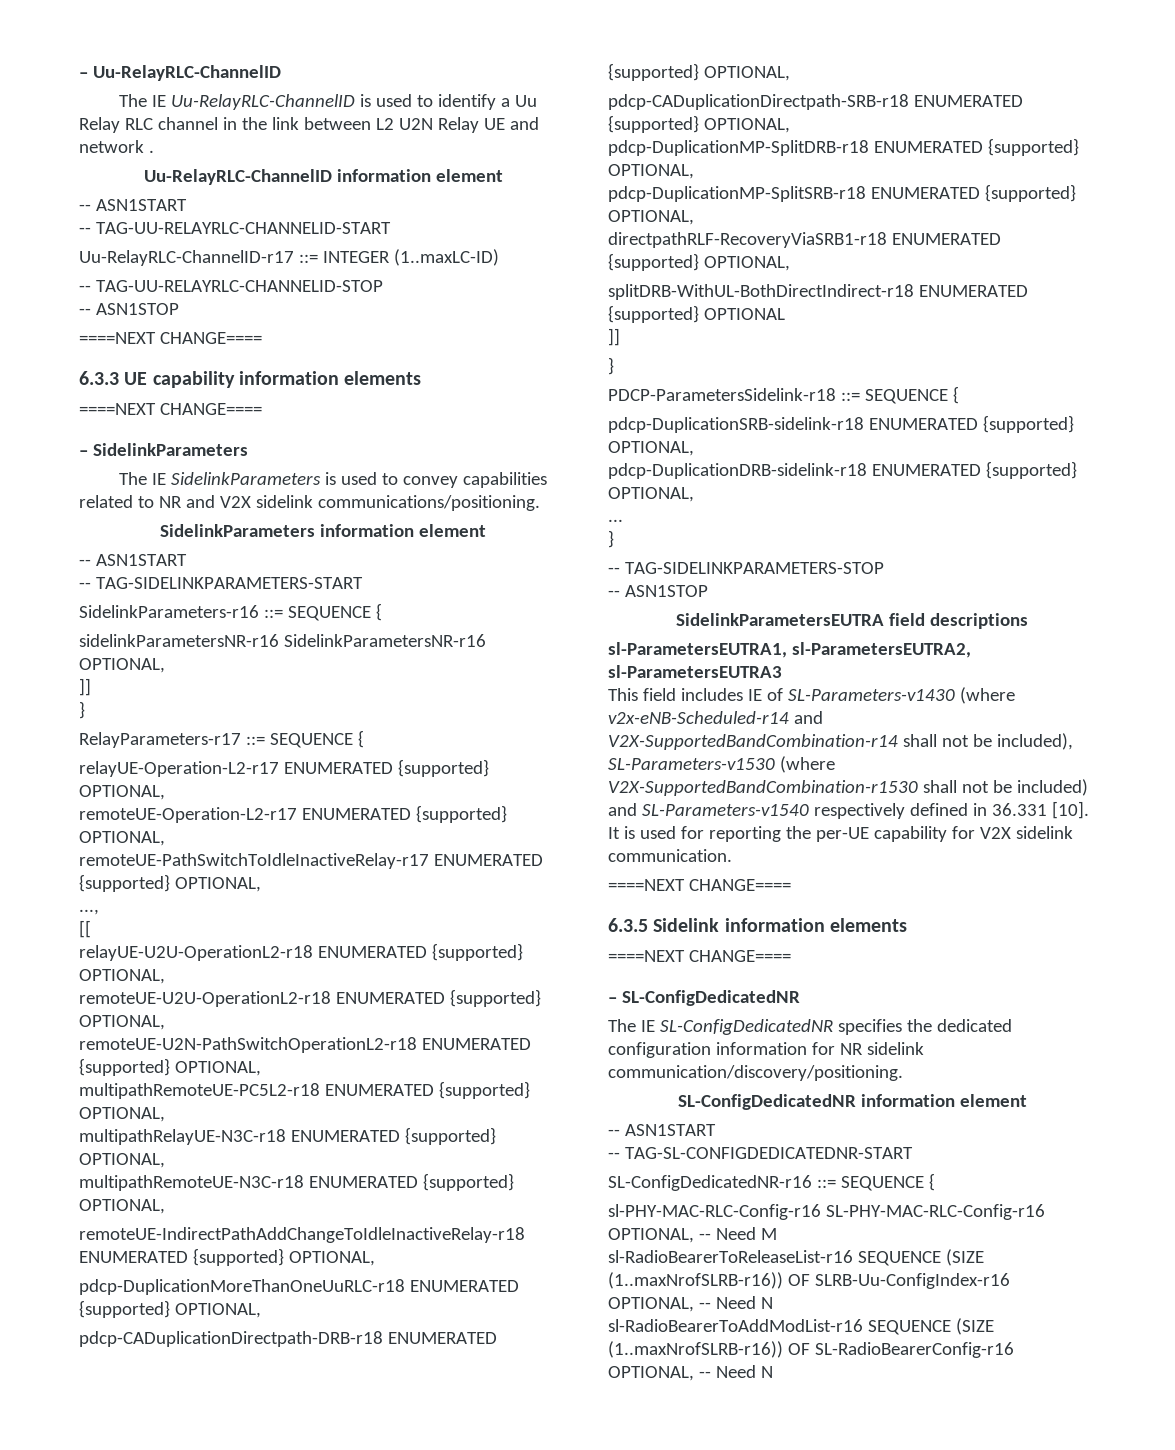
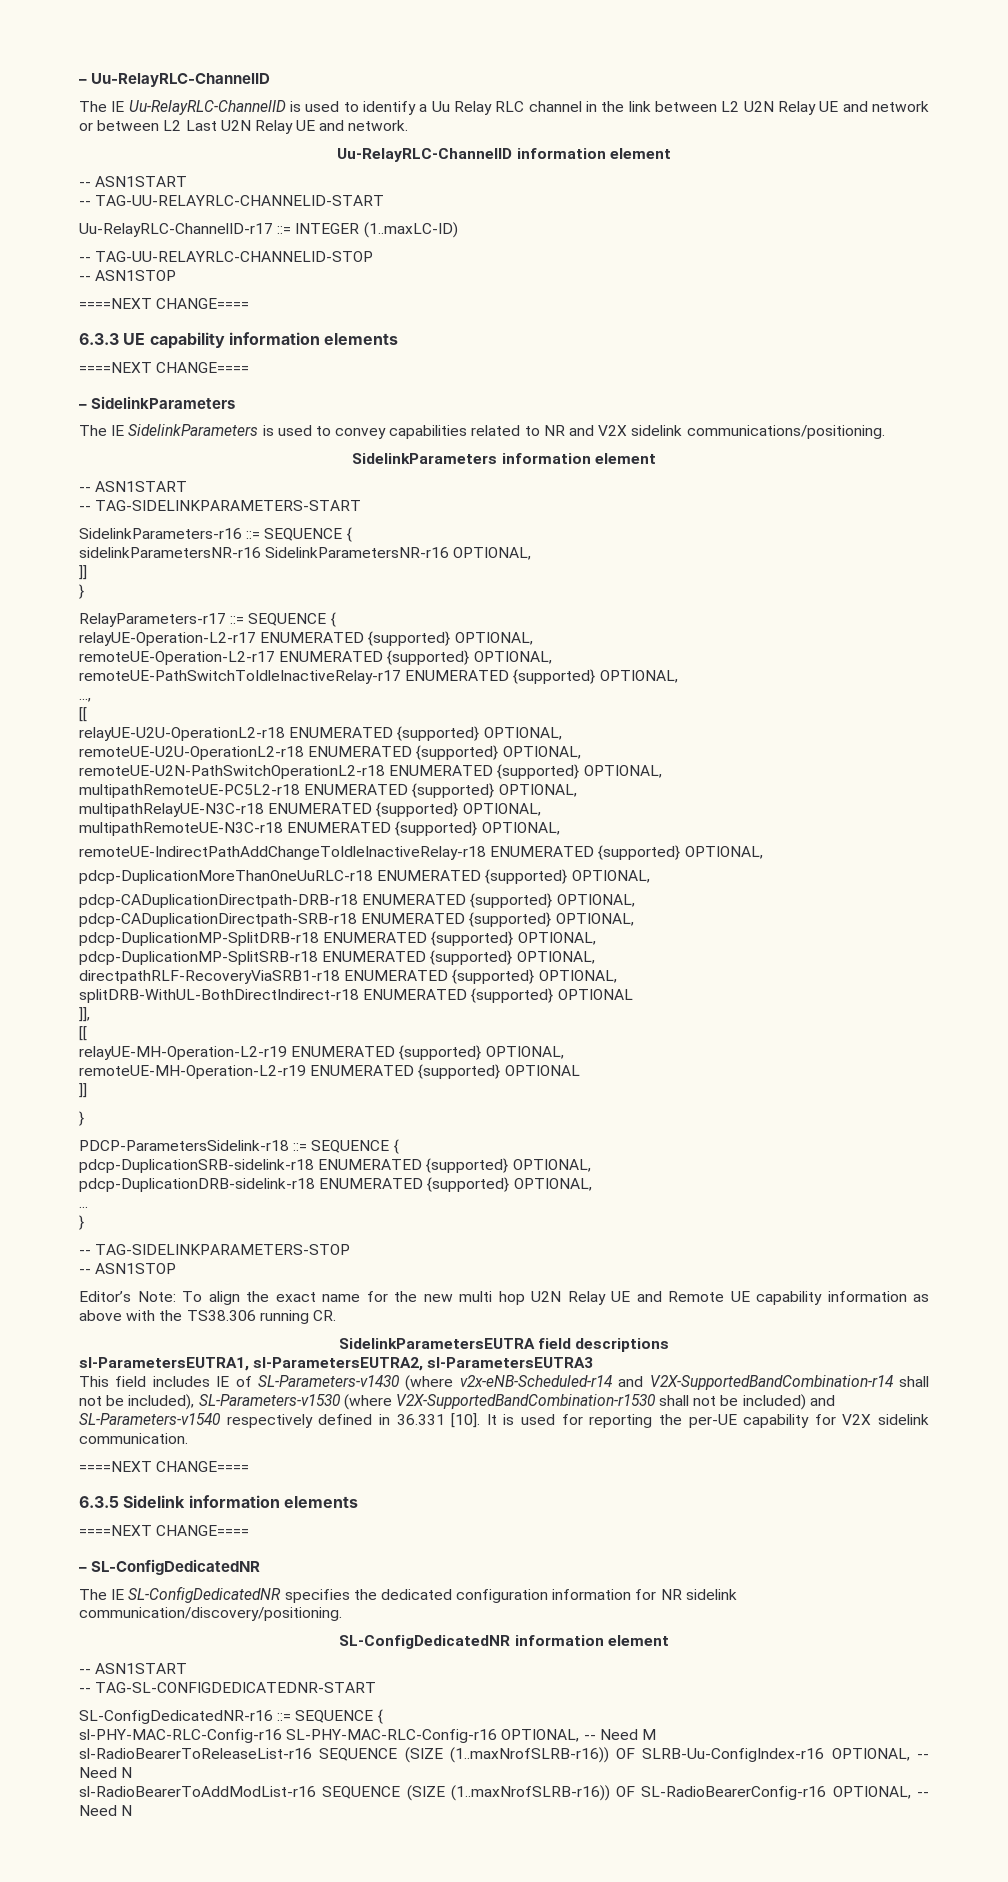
- The IE Uu-RelayRLC-ChannelID is used to identify a Uu Relay RLC channel in the link between L2 U2N Relay UE and network .
+ The IE Uu-RelayRLC-ChannelID is used to identify a Uu Relay RLC channel in the link between L2 U2N Relay UE and network or between L2 Last U2N Relay UE and network.
+ ]],
+ [[
+ relayUE-MH-Operation-L2-r19 ENUMERATED {supported} OPTIONAL,
+ remoteUE-MH-Operation-L2-r19 ENUMERATED {supported} OPTIONAL
+ Editor’s Note: To align the exact name for the new multi hop U2N Relay UE and Remote UE capability information as above with the TS38.306 running CR.

